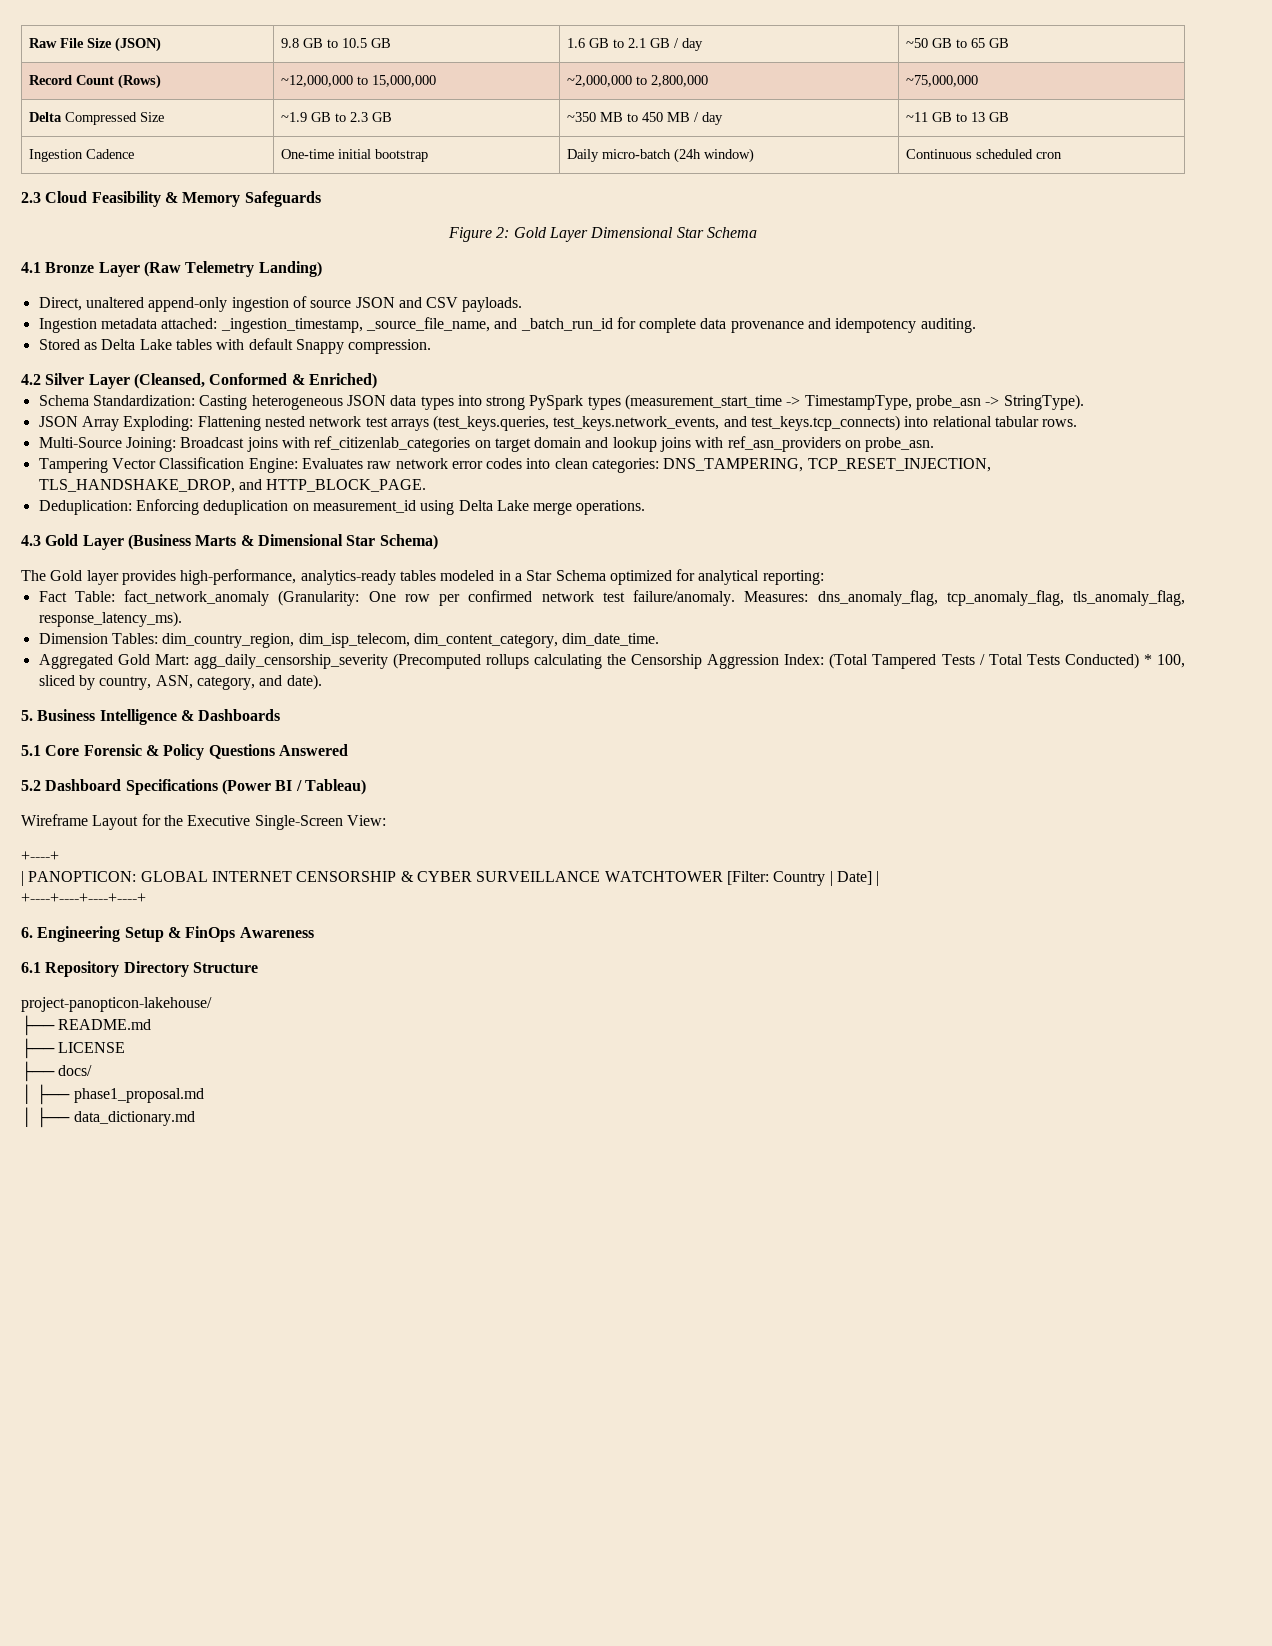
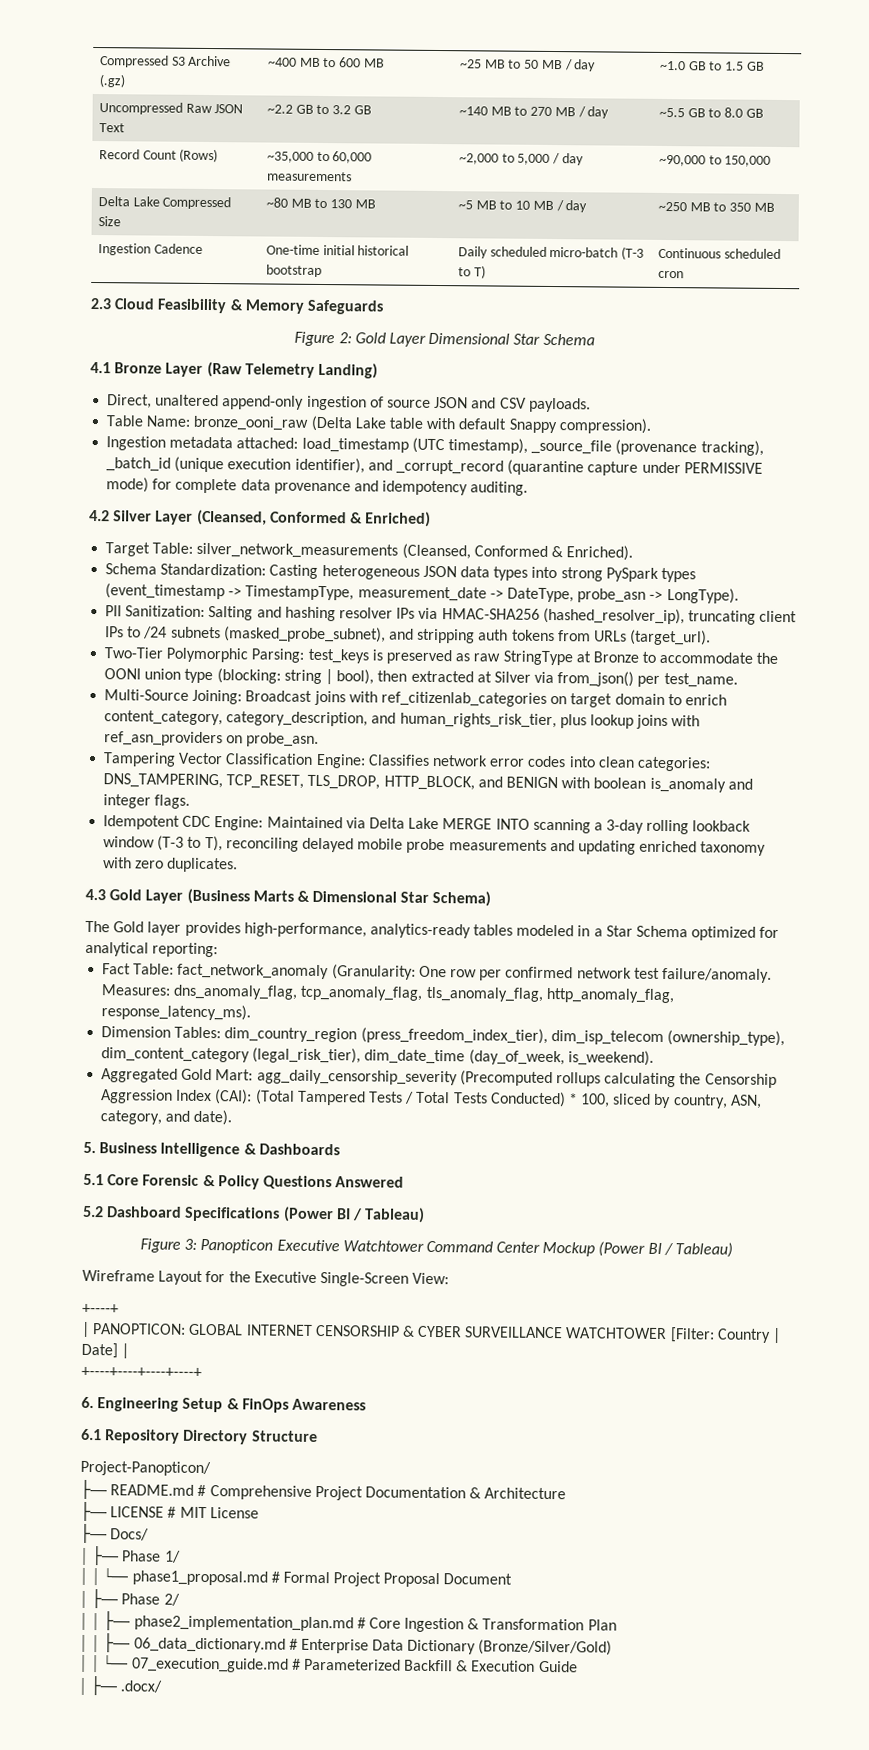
- Raw File Size (JSON) | 9.8 GB to 10.5 GB | 1.6 GB to 2.1 GB / day | ~50 GB to 65 GB
- Record Count (Rows) | ~12,000,000 to 15,000,000 | ~2,000,000 to 2,800,000 | ~75,000,000
- Delta Compressed Size | ~1.9 GB to 2.3 GB | ~350 MB to 450 MB / day | ~11 GB to 13 GB
+ Compressed S3 Archive (.gz) | ~400 MB to 600 MB | ~25 MB to 50 MB / day | ~1.0 GB to 1.5 GB
+ Uncompressed Raw JSON Text | ~2.2 GB to 3.2 GB | ~140 MB to 270 MB / day | ~5.5 GB to 8.0 GB
+ Record Count (Rows) | ~35,000 to 60,000 measurements | ~2,000 to 5,000 / day | ~90,000 to 150,000
+ Delta Lake Compressed Size | ~80 MB to 130 MB | ~5 MB to 10 MB / day | ~250 MB to 350 MB
- Ingestion Cadence | One-time initial bootstrap | Daily micro-batch (24h window) | Continuous scheduled cron
+ Ingestion Cadence | One-time initial historical bootstrap | Daily scheduled micro-batch (T-3 to T) | Continuous scheduled cron
- Ingestion metadata attached: _ingestion_timestamp, _source_file_name, and _batch_run_id for complete data provenance and idempotency auditing.
+ Table Name: bronze_ooni_raw (Delta Lake table with default Snappy compression).
+ Ingestion metadata attached: load_timestamp (UTC timestamp), _source_file (provenance tracking), _batch_id (unique execution identifier), and _corrupt_record (quarantine capture under PERMISSIVE mode) for complete data provenance and idempotency auditing.
- Stored as Delta Lake tables with default Snappy compression.
+ Target Table: silver_network_measurements (Cleansed, Conformed & Enriched).
- Schema Standardization: Casting heterogeneous JSON data types into strong PySpark types (measurement_start_time -> TimestampType, probe_asn -> StringType).
- JSON Array Exploding: Flattening nested network test arrays (test_keys.queries, test_keys.network_events, and test_keys.tcp_connects) into relational tabular rows.
+ Schema Standardization: Casting heterogeneous JSON data types into strong PySpark types (event_timestamp -> TimestampType, measurement_date -> DateType, probe_asn -> LongType).
+ PII Sanitization: Salting and hashing resolver IPs via HMAC-SHA256 (hashed_resolver_ip), truncating client IPs to /24 subnets (masked_probe_subnet), and stripping auth tokens from URLs (target_url).
+ Two-Tier Polymorphic Parsing: test_keys is preserved as raw StringType at Bronze to accommodate the OONI union type (blocking: string | bool), then extracted at Silver via from_json() per test_name.
- Multi-Source Joining: Broadcast joins with ref_citizenlab_categories on target domain and lookup joins with ref_asn_providers on probe_asn.
+ Multi-Source Joining: Broadcast joins with ref_citizenlab_categories on target domain to enrich content_category, category_description, and human_rights_risk_tier, plus lookup joins with ref_asn_providers on probe_asn.
- Tampering Vector Classification Engine: Evaluates raw network error codes into clean categories: DNS_TAMPERING, TCP_RESET_INJECTION, TLS_HANDSHAKE_DROP, and HTTP_BLOCK_PAGE.
- Deduplication: Enforcing deduplication on measurement_id using Delta Lake merge operations.
+ Tampering Vector Classification Engine: Classifies network error codes into clean categories: DNS_TAMPERING, TCP_RESET, TLS_DROP, HTTP_BLOCK, and BENIGN with boolean is_anomaly and integer flags.
+ Idempotent CDC Engine: Maintained via Delta Lake MERGE INTO scanning a 3-day rolling lookback window (T-3 to T), reconciling delayed mobile probe measurements and updating enriched taxonomy with zero duplicates.
- Measures: dns_anomaly_flag, tcp_anomaly_flag, tls_anomaly_flag, response_latency_ms).
+ Measures: dns_anomaly_flag, tcp_anomaly_flag, tls_anomaly_flag, http_anomaly_flag, response_latency_ms).
- Dimension Tables: dim_country_region, dim_isp_telecom, dim_content_category, dim_date_time.
+ Dimension Tables: dim_country_region (press_freedom_index_tier), dim_isp_telecom (ownership_type), dim_content_category (legal_risk_tier), dim_date_time (day_of_week, is_weekend).
- Aggregated Gold Mart: agg_daily_censorship_severity (Precomputed rollups calculating the Censorship Aggression Index: (Total Tampered Tests / Total Tests Conducted) * 100, sliced by country, ASN, category, and date).
+ Aggregated Gold Mart: agg_daily_censorship_severity (Precomputed rollups calculating the Censorship Aggression Index (CAI): (Total Tampered Tests / Total Tests Conducted) * 100, sliced by country, ASN, category, and date).
+ Figure 3: Panopticon Executive Watchtower Command Center Mockup (Power BI / Tableau)
- project-panopticon-lakehouse/
+ Project-Panopticon/
- ├── README.md
+ ├── README.md # Comprehensive Project Documentation & Architecture
- ├── LICENSE
- ├── docs/
- │ ├── phase1_proposal.md
- │ ├── data_dictionary.md
+ ├── LICENSE # MIT License
+ ├── Docs/
+ │ ├── Phase 1/
+ │ │ └── phase1_proposal.md # Formal Project Proposal Document
+ │ ├── Phase 2/
+ │ │ ├── phase2_implementation_plan.md # Core Ingestion & Transformation Plan
+ │ │ ├── 06_data_dictionary.md # Enterprise Data Dictionary (Bronze/Silver/Gold)
+ │ │ └── 07_execution_guide.md # Parameterized Backfill & Execution Guide
+ │ ├── .docx/

